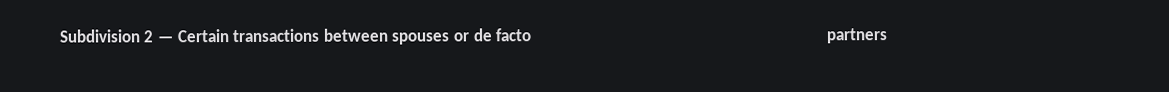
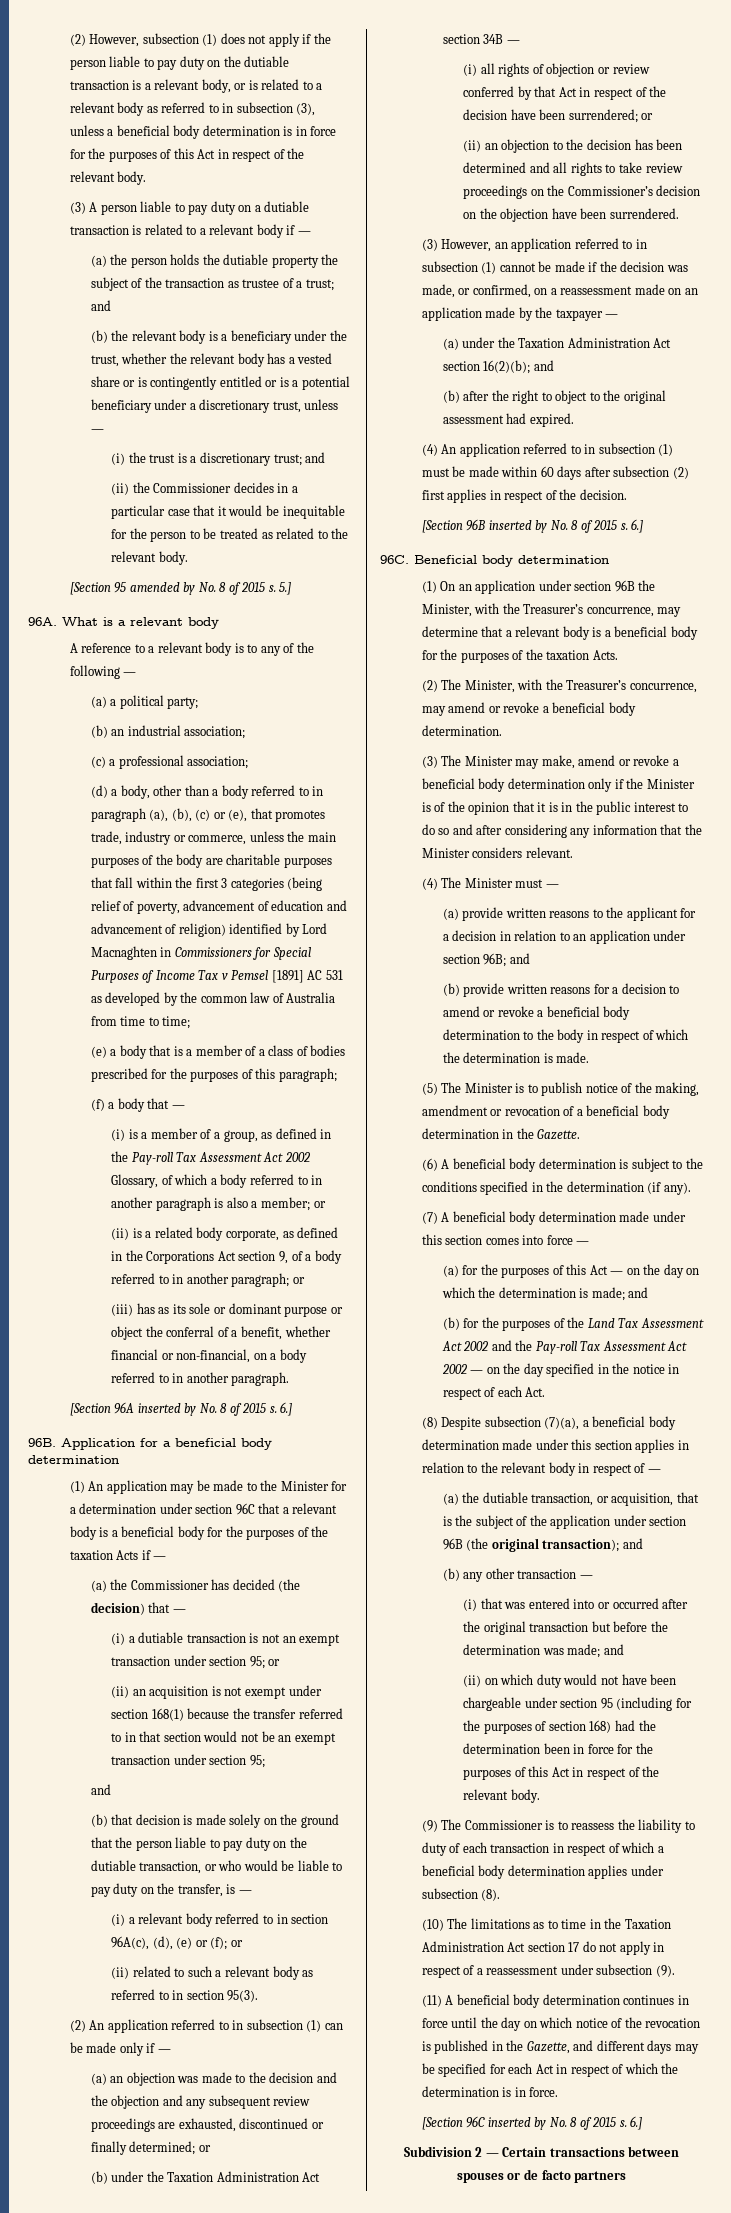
+ (2) However, subsection (1) does not apply if the person liable to pay duty on the dutiable transaction is a relevant body, or is related to a relevant body as referred to in subsection (3), unless a beneficial body determination is in force for the purposes of this Act in respect of the relevant body.
+ (3) A person liable to pay duty on a dutiable transaction is related to a relevant body if —
+ (a) the person holds the dutiable property the subject of the transaction as trustee of a trust; and
+ (b) the relevant body is a beneficiary under the trust, whether the relevant body has a vested share or is contingently entitled or is a potential beneficiary under a discretionary trust, unless —
+ (i) the trust is a discretionary trust; and
+ (ii) the Commissioner decides in a particular case that it would be inequitable for the person to be treated as related to the relevant body.
+ [Section 95 amended by No. 8 of 2015 s. 5.]
+ 96A. What is a relevant body
+ A reference to a relevant body is to any of the following —
+ (a) a political party;
+ (b) an industrial association;
+ (c) a professional association;
+ (d) a body, other than a body referred to in paragraph (a), (b), (c) or (e), that promotes trade, industry or commerce, unless the main purposes of the body are charitable purposes that fall within the first 3 categories (being relief of poverty, advancement of education and advancement of religion) identified by Lord Macnaghten in Commissioners for Special Purposes of Income Tax v Pemsel [1891] AC 531 as developed by the common law of Australia from time to time;
+ (e) a body that is a member of a class of bodies prescribed for the purposes of this paragraph;
+ (f) a body that —
+ (i) is a member of a group, as defined in the Pay-roll Tax Assessment Act 2002 Glossary, of which a body referred to in another paragraph is also a member; or
+ (ii) is a related body corporate, as defined in the Corporations Act section 9, of a body referred to in another paragraph; or
+ (iii) has as its sole or dominant purpose or object the conferral of a benefit, whether financial or non-financial, on a body referred to in another paragraph.
+ [Section 96A inserted by No. 8 of 2015 s. 6.]
+ 96B. Application for a beneficial body determination
+ (1) An application may be made to the Minister for a determination under section 96C that a relevant body is a beneficial body for the purposes of the taxation Acts if —
+ (a) the Commissioner has decided (the decision) that —
+ (i) a dutiable transaction is not an exempt transaction under section 95; or
+ (ii) an acquisition is not exempt under section 168(1) because the transfer referred to in that section would not be an exempt transaction under section 95;
+ and
+ (b) that decision is made solely on the ground that the person liable to pay duty on the dutiable transaction, or who would be liable to pay duty on the transfer, is —
+ (i) a relevant body referred to in section 96A(c), (d), (e) or (f); or
+ (ii) related to such a relevant body as referred to in section 95(3).
+ (2) An application referred to in subsection (1) can be made only if —
+ (a) an objection was made to the decision and the objection and any subsequent review proceedings are exhausted, discontinued or finally determined; or
+ (b) under the Taxation Administration Act section 34B —
+ (i) all rights of objection or review conferred by that Act in respect of the decision have been surrendered; or
+ (ii) an objection to the decision has been determined and all rights to take review proceedings on the Commissioner’s decision on the objection have been surrendered.
+ (3) However, an application referred to in subsection (1) cannot be made if the decision was made, or confirmed, on a reassessment made on an application made by the taxpayer —
+ (a) under the Taxation Administration Act section 16(2)(b); and
+ (b) after the right to object to the original assessment had expired.
+ (4) An application referred to in subsection (1) must be made within 60 days after subsection (2) first applies in respect of the decision.
+ [Section 96B inserted by No. 8 of 2015 s. 6.]
+ 96C. Beneficial body determination
+ (1) On an application under section 96B the Minister, with the Treasurer’s concurrence, may determine that a relevant body is a beneficial body for the purposes of the taxation Acts.
+ (2) The Minister, with the Treasurer’s concurrence, may amend or revoke a beneficial body determination.
+ (3) The Minister may make, amend or revoke a beneficial body determination only if the Minister is of the opinion that it is in the public interest to do so and after considering any information that the Minister considers relevant.
+ (4) The Minister must —
+ (a) provide written reasons to the applicant for a decision in relation to an application under section 96B; and
+ (b) provide written reasons for a decision to amend or revoke a beneficial body determination to the body in respect of which the determination is made.
+ (5) The Minister is to publish notice of the making, amendment or revocation of a beneficial body determination in the Gazette.
+ (6) A beneficial body determination is subject to the conditions specified in the determination (if any).
+ (7) A beneficial body determination made under this section comes into force —
+ (a) for the purposes of this Act — on the day on which the determination is made; and
+ (b) for the purposes of the Land Tax Assessment Act 2002 and the Pay-roll Tax Assessment Act 2002 — on the day specified in the notice in respect of each Act.
+ (8) Despite subsection (7)(a), a beneficial body determination made under this section applies in relation to the relevant body in respect of —
+ (a) the dutiable transaction, or acquisition, that is the subject of the application under section 96B (the original transaction); and
+ (b) any other transaction —
+ (i) that was entered into or occurred after the original transaction but before the determination was made; and
+ (ii) on which duty would not have been chargeable under section 95 (including for the purposes of section 168) had the determination been in force for the purposes of this Act in respect of the relevant body.
+ (9) The Commissioner is to reassess the liability to duty of each transaction in respect of which a beneficial body determination applies under subsection (8).
+ (10) The limitations as to time in the Taxation Administration Act section 17 do not apply in respect of a reassessment under subsection (9).
+ (11) A beneficial body determination continues in force until the day on which notice of the revocation is published in the Gazette, and different days may be specified for each Act in respect of which the determination is in force.
+ [Section 96C inserted by No. 8 of 2015 s. 6.]

